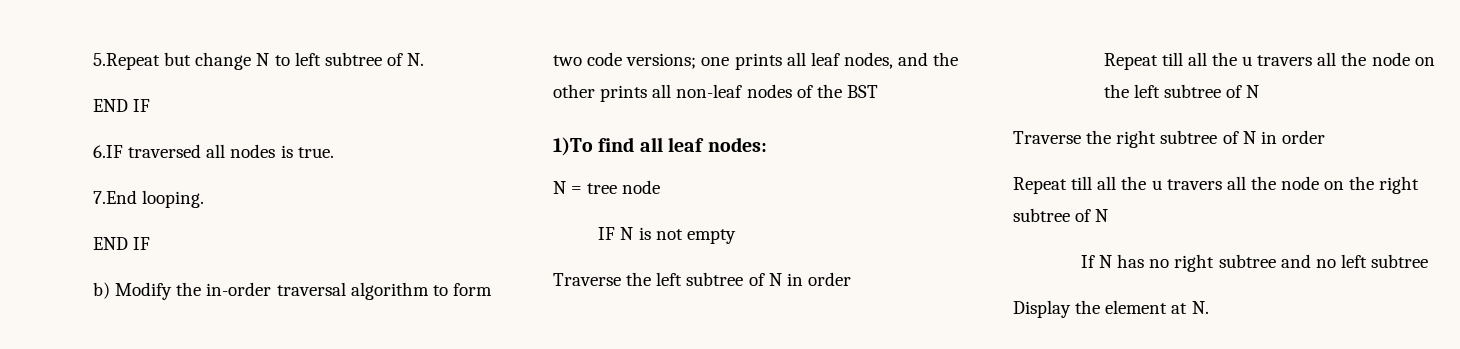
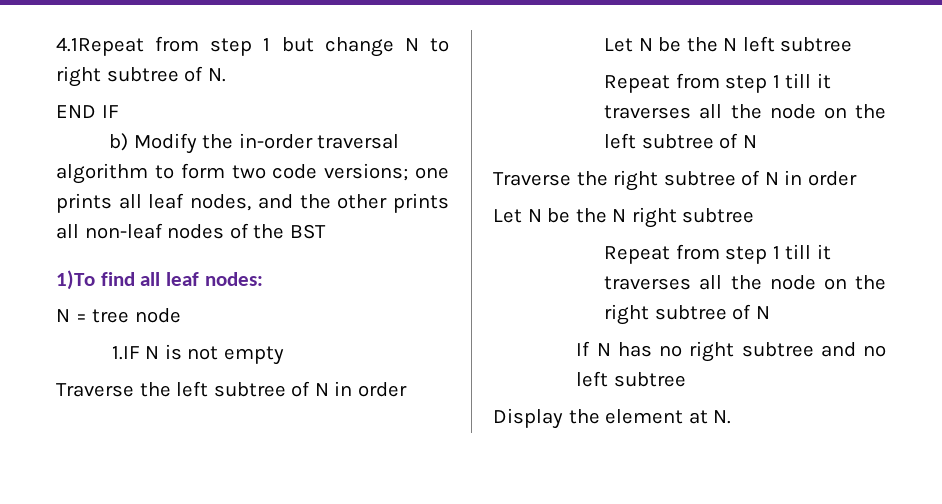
- 5.Repeat but change N to left subtree of N.
+ 4.1Repeat from step 1 but change N to right subtree of N.
- 6.IF traversed all nodes is true.
- 7.End looping.
- END IF
- IF N is not empty
+ 1.IF N is not empty
- Repeat till all the u travers all the node on the left subtree of N
+ Let N be the N left subtree
+ Repeat from step 1 till it traverses all the node on the left subtree of N
- Repeat till all the u travers all the node on the right subtree of N
+ Let N be the N right subtree
+ Repeat from step 1 till it traverses all the node on the right subtree of N

